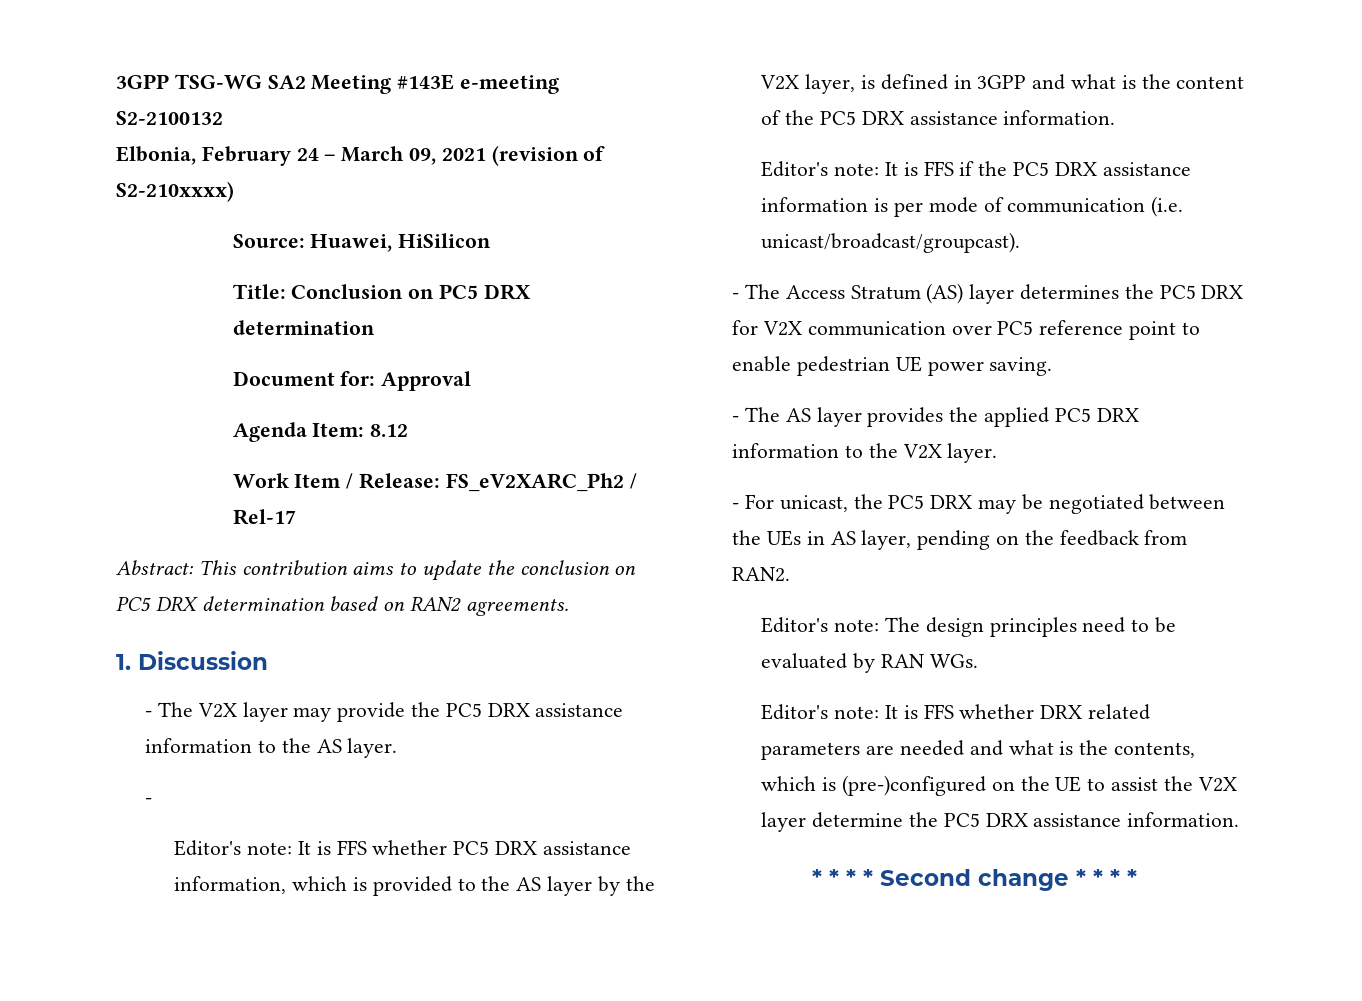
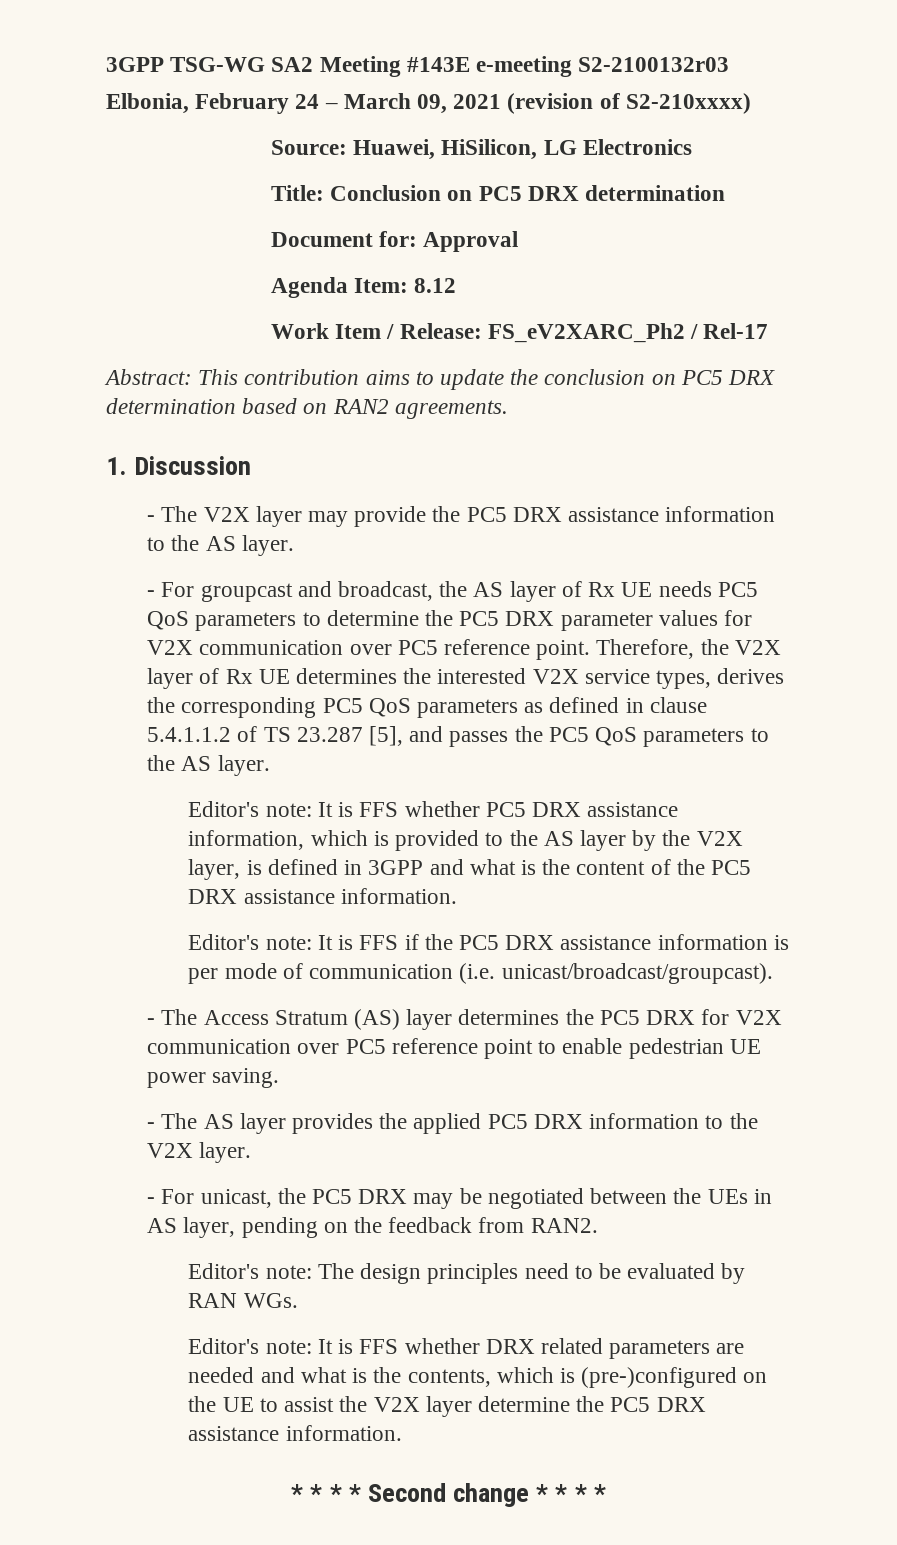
- 3GPP TSG-WG SA2 Meeting #143E e-meeting S2-2100132
+ 3GPP TSG-WG SA2 Meeting #143E e-meeting S2-2100132r03
- Source: Huawei, HiSilicon
+ Source: Huawei, HiSilicon, LG Electronics
  - The V2X layer may provide the PC5 DRX assistance information to the AS layer.
- -
+ - For groupcast and broadcast, the AS layer of Rx UE needs PC5 QoS parameters to determine the PC5 DRX parameter values for V2X communication over PC5 reference point. Therefore, the V2X layer of Rx UE determines the interested V2X service types, derives the corresponding PC5 QoS parameters as defined in clause 5.4.1.1.2 of TS 23.287 [5], and passes the PC5 QoS parameters to the AS layer.

